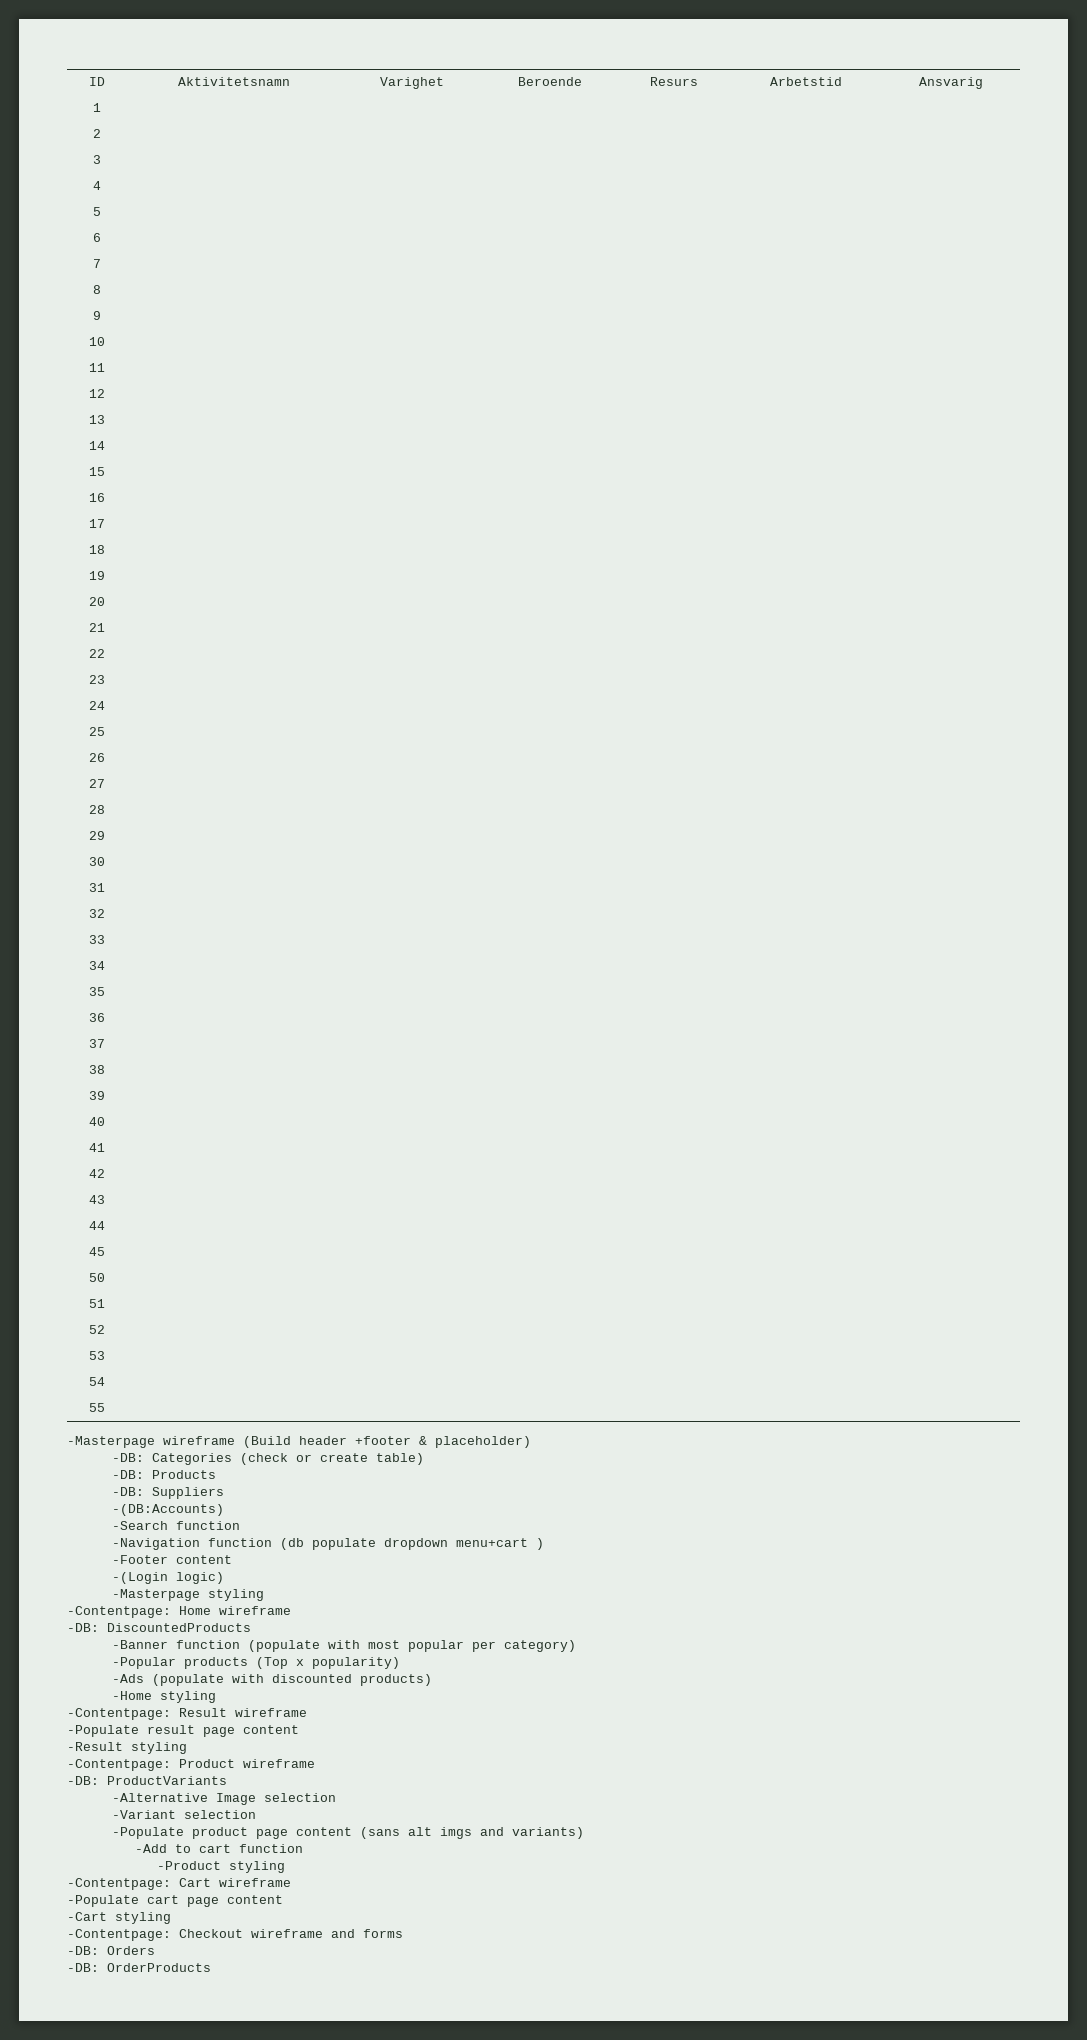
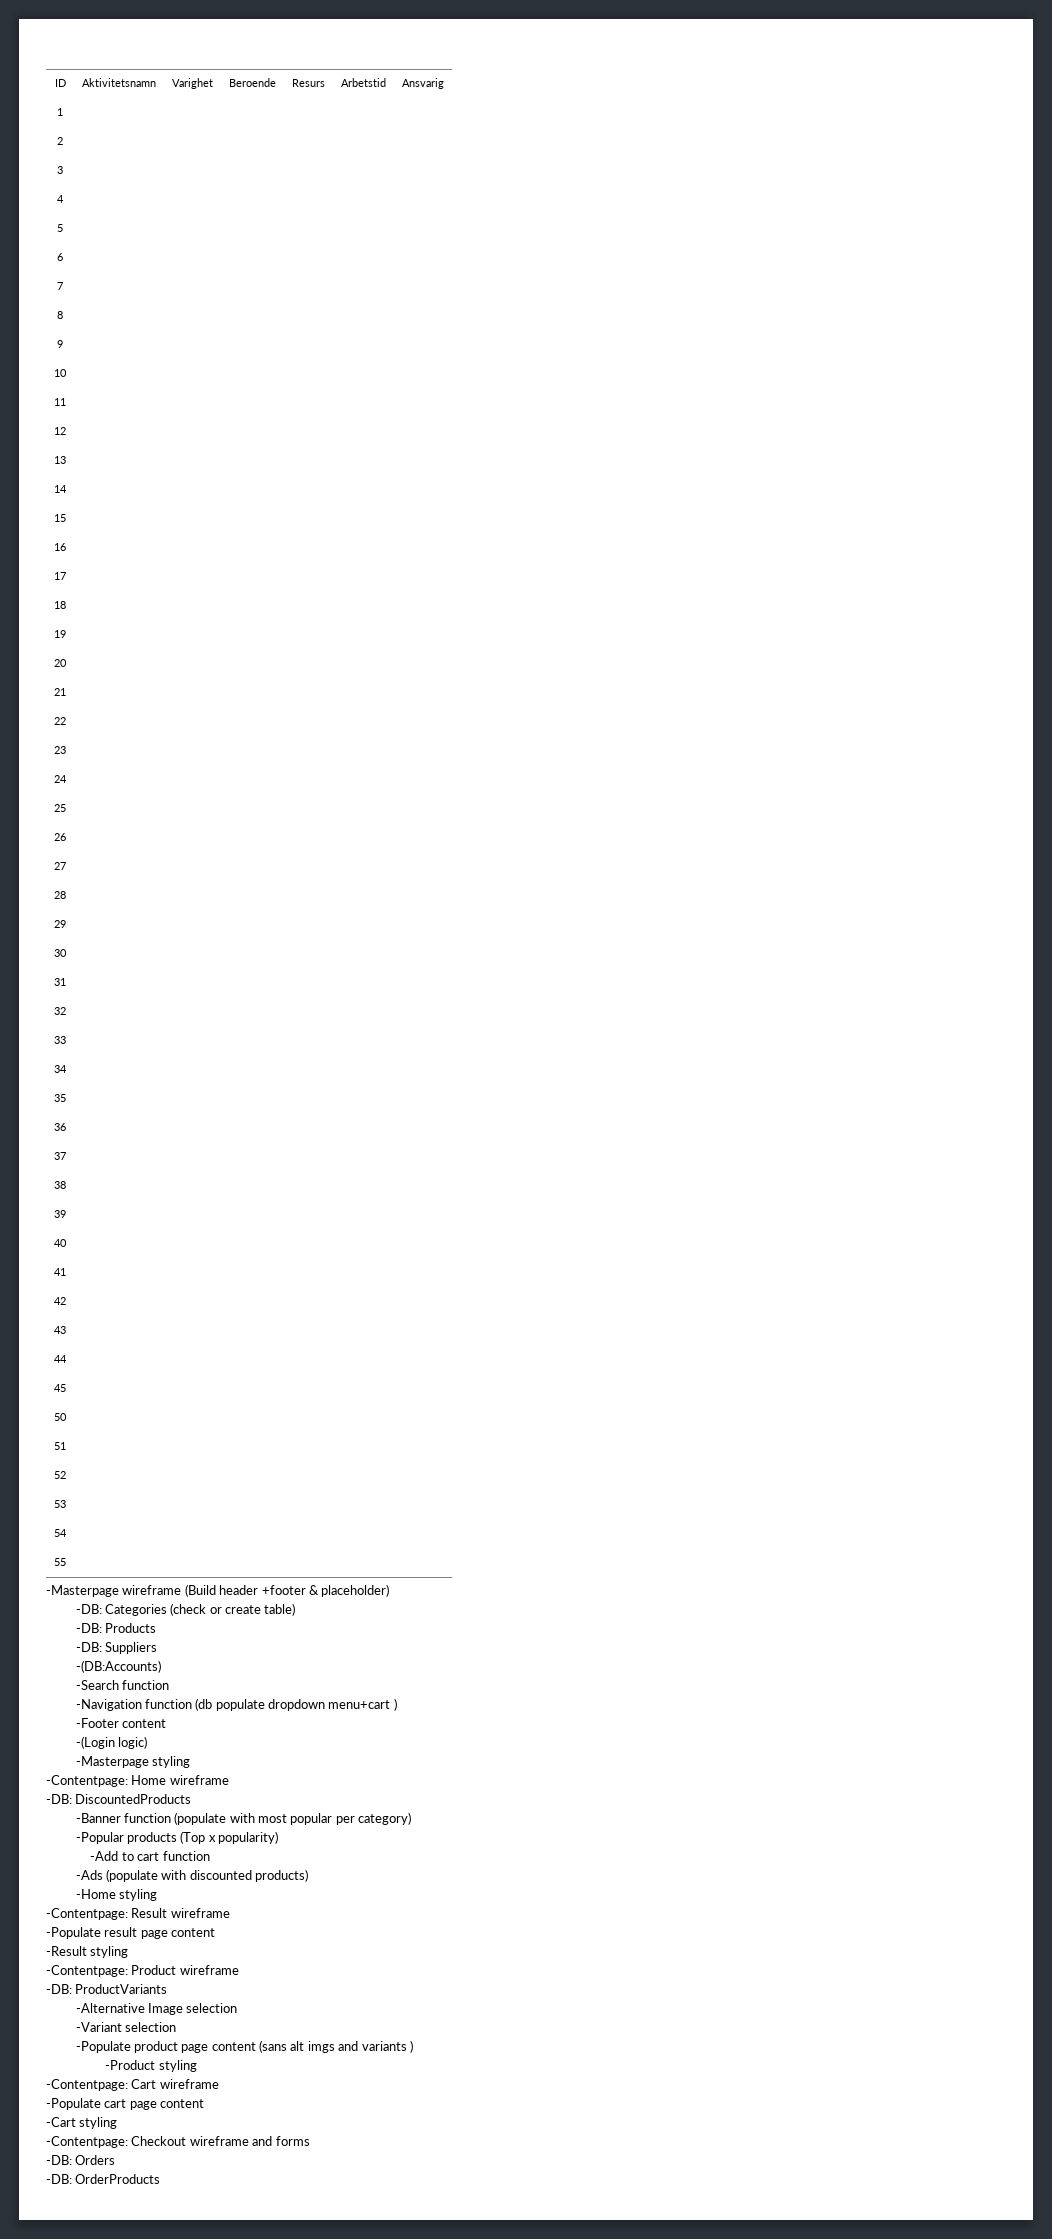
+ -Add to cart function
- -Populate product page content (sans alt imgs and variants)
- -Add to cart function
+ -Populate product page content (sans alt imgs and variants )

